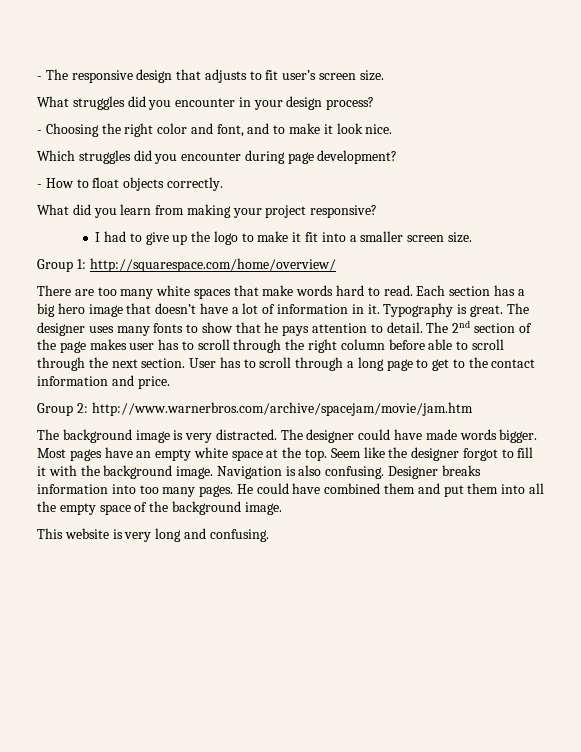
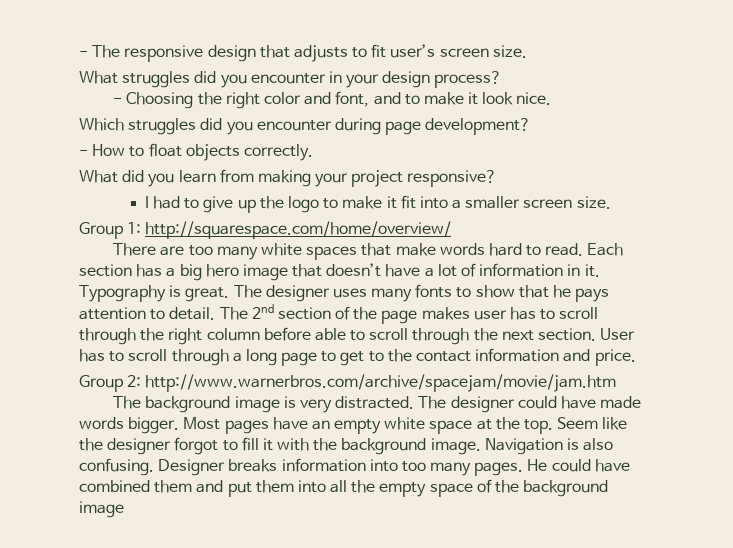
- He could have combined them and put them into all the empty space of the background image.
- This website is very long and confusing.
+ He could have combined them and put them into all the empty space of the background image

